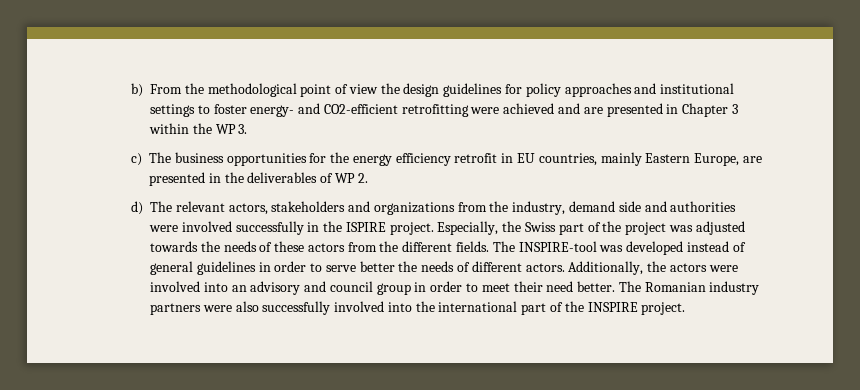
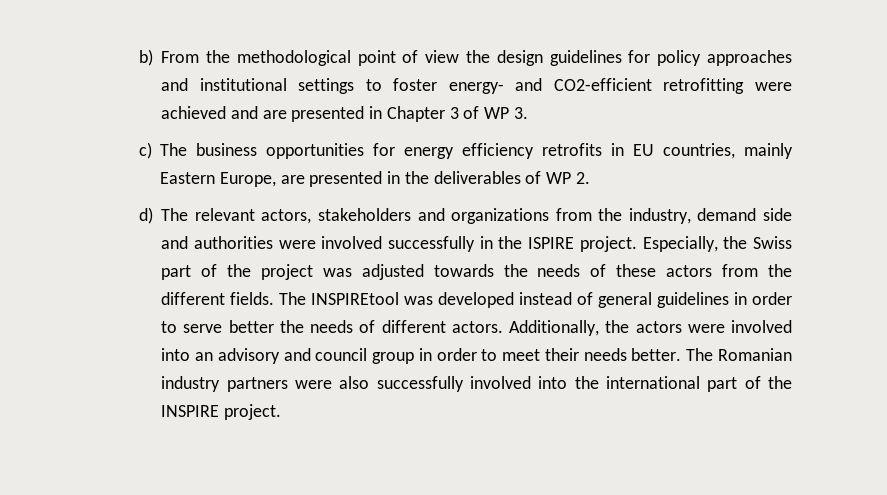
- b) From the methodological point of view the design guidelines for policy approaches and institutional settings to foster energy- and CO2-efficient retrofitting were achieved and are presented in Chapter 3 within the WP 3.
+ b) From the methodological point of view the design guidelines for policy approaches and institutional settings to foster energy- and CO2-efficient retrofitting were achieved and are presented in Chapter 3 of WP 3.
- c) The business opportunities for the energy efficiency retrofit in EU countries, mainly Eastern Europe, are presented in the deliverables of WP 2.
+ c) The business opportunities for energy efficiency retrofits in EU countries, mainly Eastern Europe, are presented in the deliverables of WP 2.
- The INSPIRE-tool was developed instead of general guidelines in order to serve better the needs of different actors.
+ The INSPIREtool was developed instead of general guidelines in order to serve better the needs of different actors.
- Additionally, the actors were involved into an advisory and council group in order to meet their need better.
+ Additionally, the actors were involved into an advisory and council group in order to meet their needs better.

